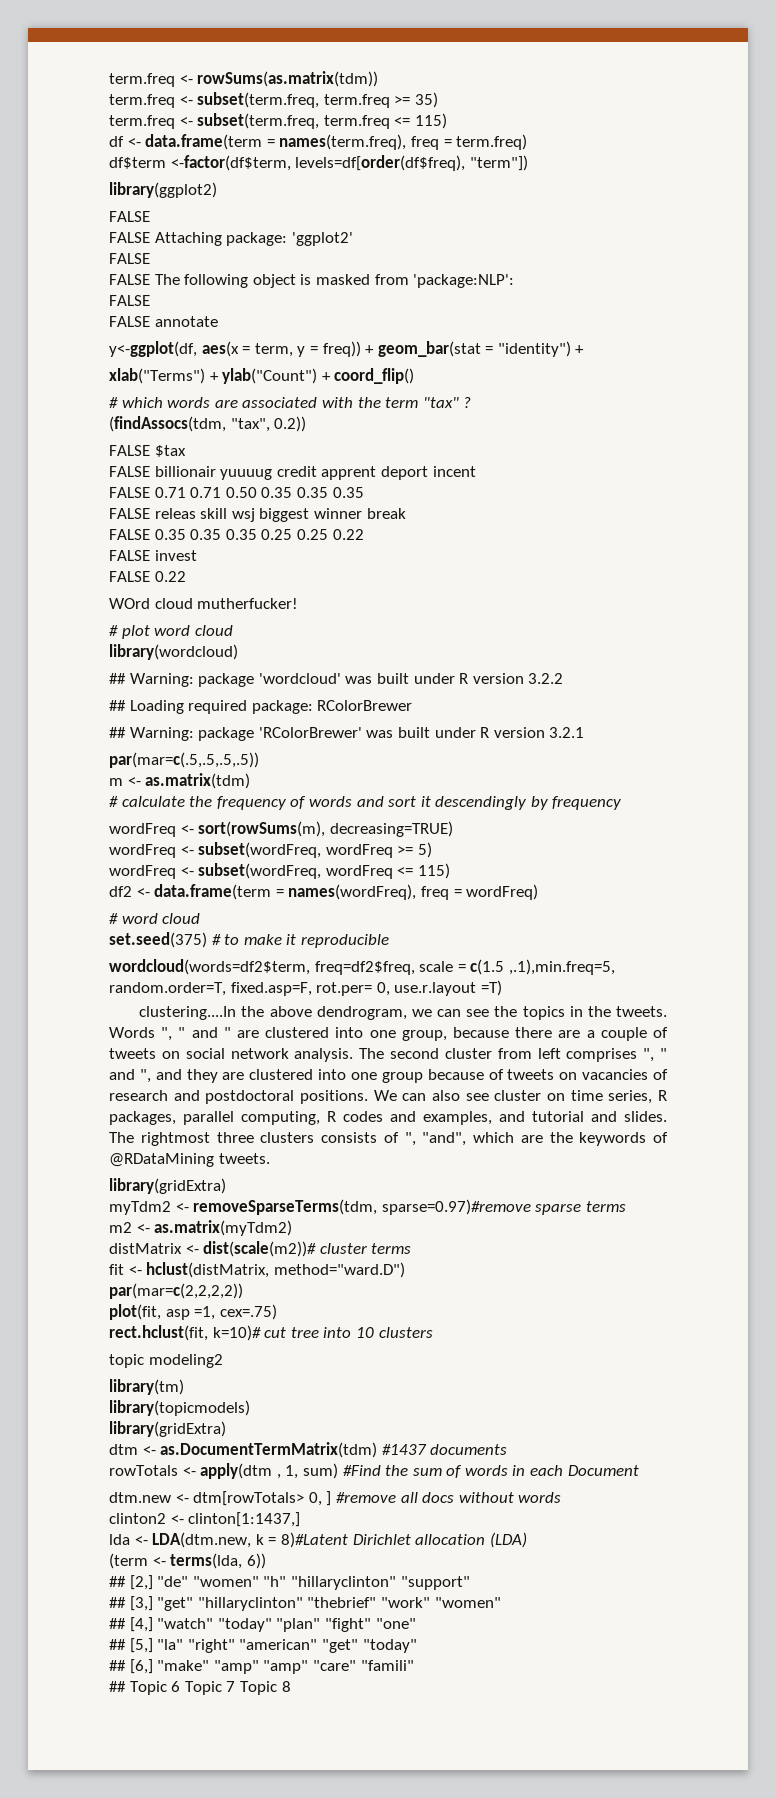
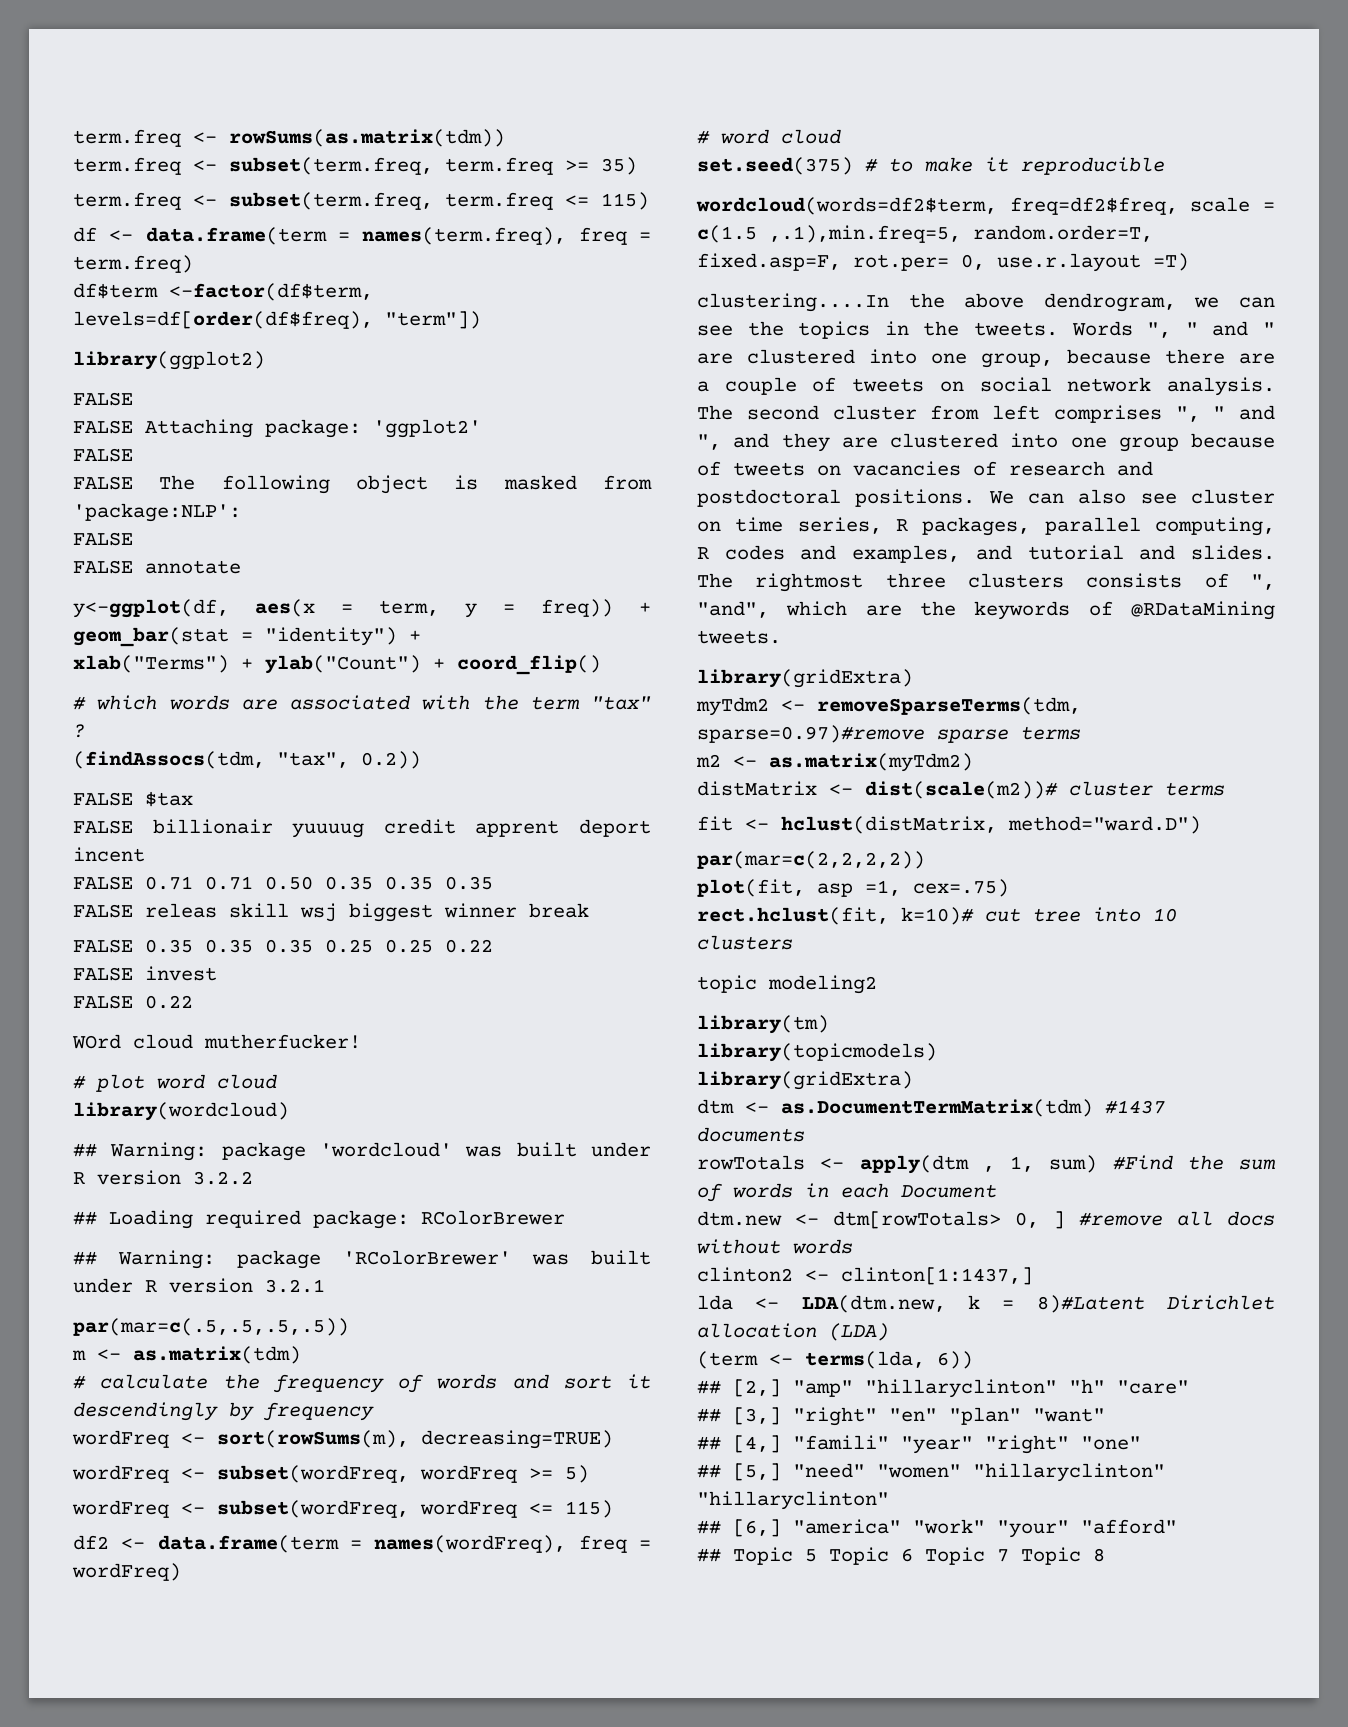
- ## [2,] "de" "women" "h" "hillaryclinton" "support"
- ## [3,] "get" "hillaryclinton" "thebrief" "work" "women"
- ## [4,] "watch" "today" "plan" "fight" "one"
- ## [5,] "la" "right" "american" "get" "today"
- ## [6,] "make" "amp" "amp" "care" "famili"
+ ## [2,] "amp" "hillaryclinton" "h" "care"
+ ## [3,] "right" "en" "plan" "want"
+ ## [4,] "famili" "year" "right" "one"
+ ## [5,] "need" "women" "hillaryclinton" "hillaryclinton"
+ ## [6,] "america" "work" "your" "afford"
- ## Topic 6 Topic 7 Topic 8
+ ## Topic 5 Topic 6 Topic 7 Topic 8

